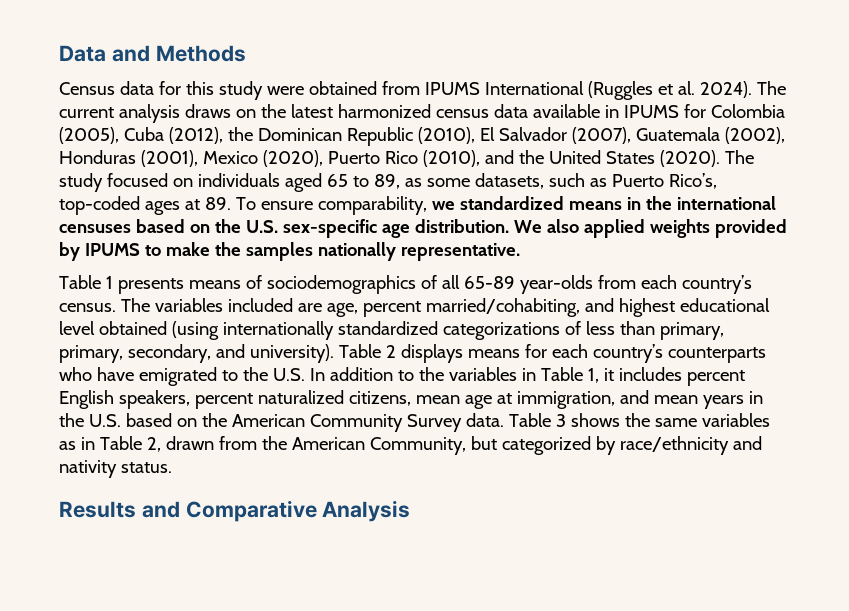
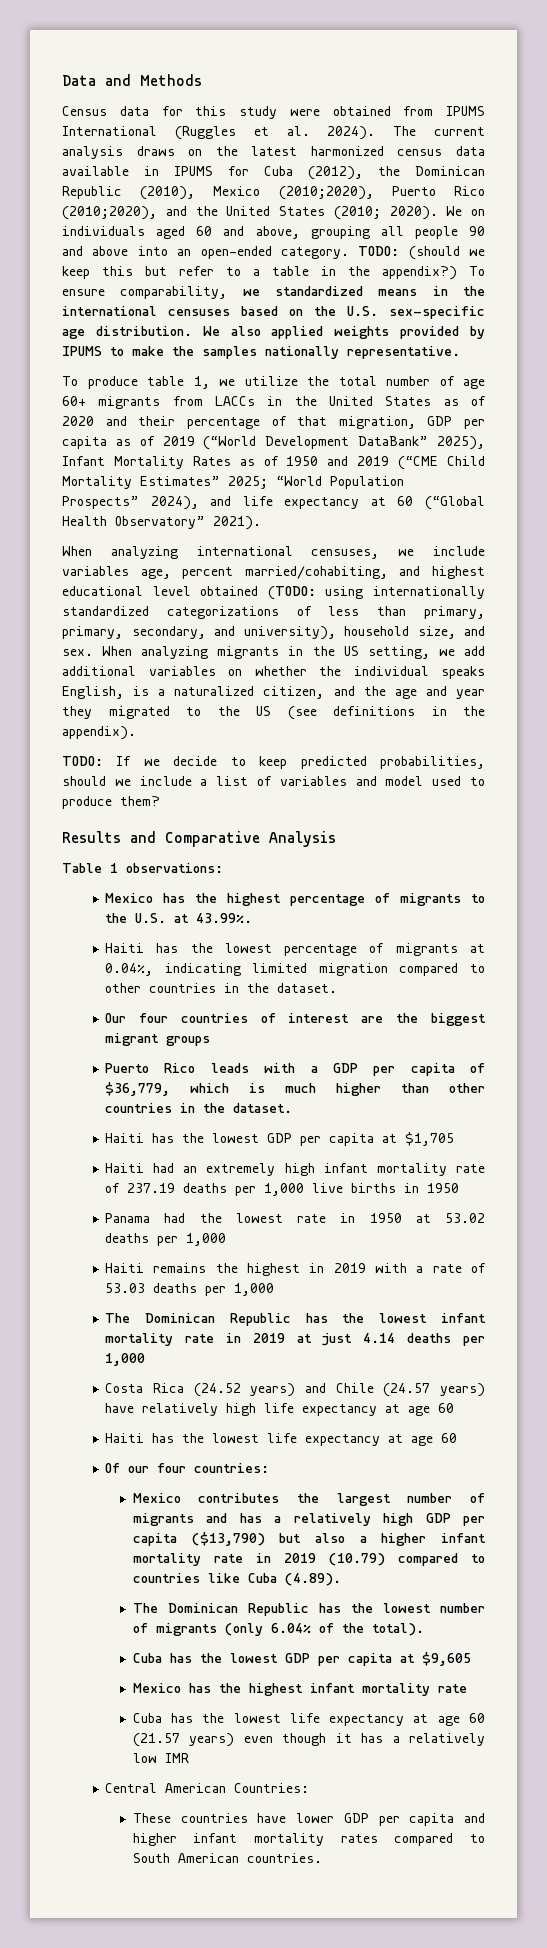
- The current analysis draws on the latest harmonized census data available in IPUMS for Colombia (2005), Cuba (2012), the Dominican Republic (2010), El Salvador (2007), Guatemala (2002), Honduras (2001), Mexico (2020), Puerto Rico (2010), and the United States (2020). The study focused on individuals aged 65 to 89, as some datasets, such as Puerto Rico’s, top-coded ages at 89. To ensure comparability, we standardized means in the international censuses based on the U.S. sex-specific age distribution.
+ The current analysis draws on the latest harmonized census data available in IPUMS for Cuba (2012), the Dominican Republic (2010), Mexico (2010;2020), Puerto Rico (2010;2020), and the United States (2010; 2020). We on individuals aged 60 and above, grouping all people 90 and above into an open-ended category. TODO: (should we keep this but refer to a table in the appendix?) To ensure comparability, we standardized means in the international censuses based on the U.S. sex-specific age distribution.
- Table 1 presents means of sociodemographics of all 65-89 year-olds from each country’s census. The variables included are age, percent married/cohabiting, and highest educational level obtained (using internationally standardized categorizations of less than primary, primary, secondary, and university). Table 2 displays means for each country’s counterparts who have emigrated to the U.S. In addition to the variables in Table 1, it includes percent English speakers, percent naturalized citizens, mean age at immigration, and mean years in the U.S. based on the American Community Survey data. Table 3 shows the same variables as in Table 2, drawn from the American Community, but categorized by race/ethnicity and nativity status.
+ To produce table 1, we utilize the total number of age 60+ migrants from LACCs in the United States as of 2020 and their percentage of that migration, GDP per capita as of 2019 (“World Development DataBank” 2025), Infant Mortality Rates as of 1950 and 2019 (“CME Child Mortality Estimates” 2025; “World Population Prospects” 2024), and life expectancy at 60 (“Global Health Observatory” 2021).
+ When analyzing international censuses, we include variables age, percent married/cohabiting, and highest educational level obtained (TODO: using internationally standardized categorizations of less than primary, primary, secondary, and university), household size, and sex. When analyzing migrants in the US setting, we add additional variables on whether the individual speaks English, is a naturalized citizen, and the age and year they migrated to the US (see definitions in the appendix).
+ TODO: If we decide to keep predicted probabilities, should we include a list of variables and model used to produce them?
  Results and Comparative Analysis
+ Table 1 observations:
+ Mexico has the highest percentage of migrants to the U.S. at 43.99%.
+ Haiti has the lowest percentage of migrants at 0.04%, indicating limited migration compared to other countries in the dataset.
+ Our four countries of interest are the biggest migrant groups
+ Puerto Rico leads with a GDP per capita of $36,779, which is much higher than other countries in the dataset.
+ Haiti has the lowest GDP per capita at $1,705
+ Haiti had an extremely high infant mortality rate of 237.19 deaths per 1,000 live births in 1950
+ Panama had the lowest rate in 1950 at 53.02 deaths per 1,000
+ Haiti remains the highest in 2019 with a rate of 53.03 deaths per 1,000
+ The Dominican Republic has the lowest infant mortality rate in 2019 at just 4.14 deaths per 1,000
+ Costa Rica (24.52 years) and Chile (24.57 years) have relatively high life expectancy at age 60
+ Haiti has the lowest life expectancy at age 60
+ Of our four countries:
+ Mexico contributes the largest number of migrants and has a relatively high GDP per capita ($13,790) but also a higher infant mortality rate in 2019 (10.79) compared to countries like Cuba (4.89).
+ The Dominican Republic has the lowest number of migrants (only 6.04% of the total).
+ Cuba has the lowest GDP per capita at $9,605
+ Mexico has the highest infant mortality rate
+ Cuba has the lowest life expectancy at age 60 (21.57 years) even though it has a relatively low IMR
+ Central American Countries:
+ These countries have lower GDP per capita and higher infant mortality rates compared to South American countries.

